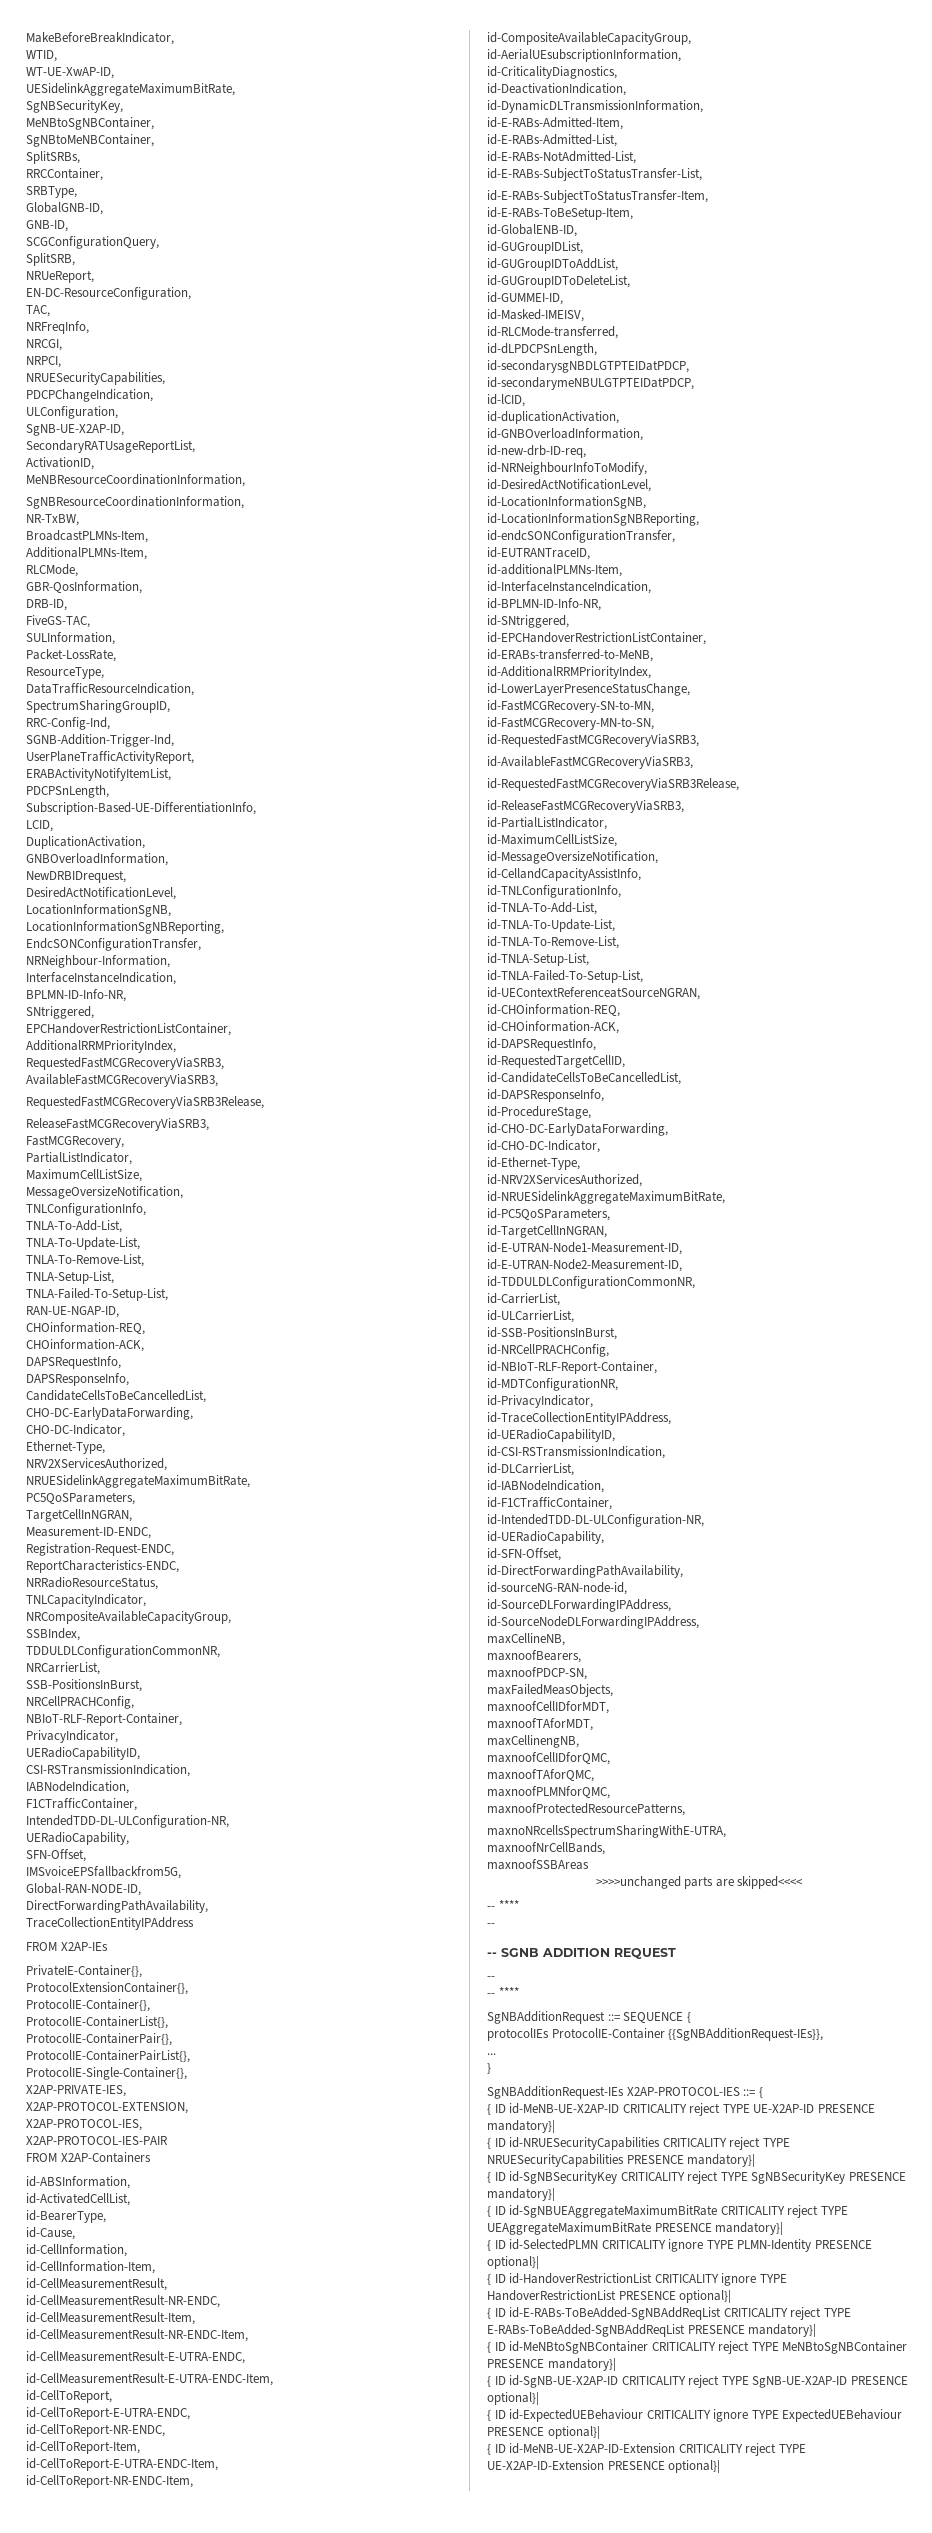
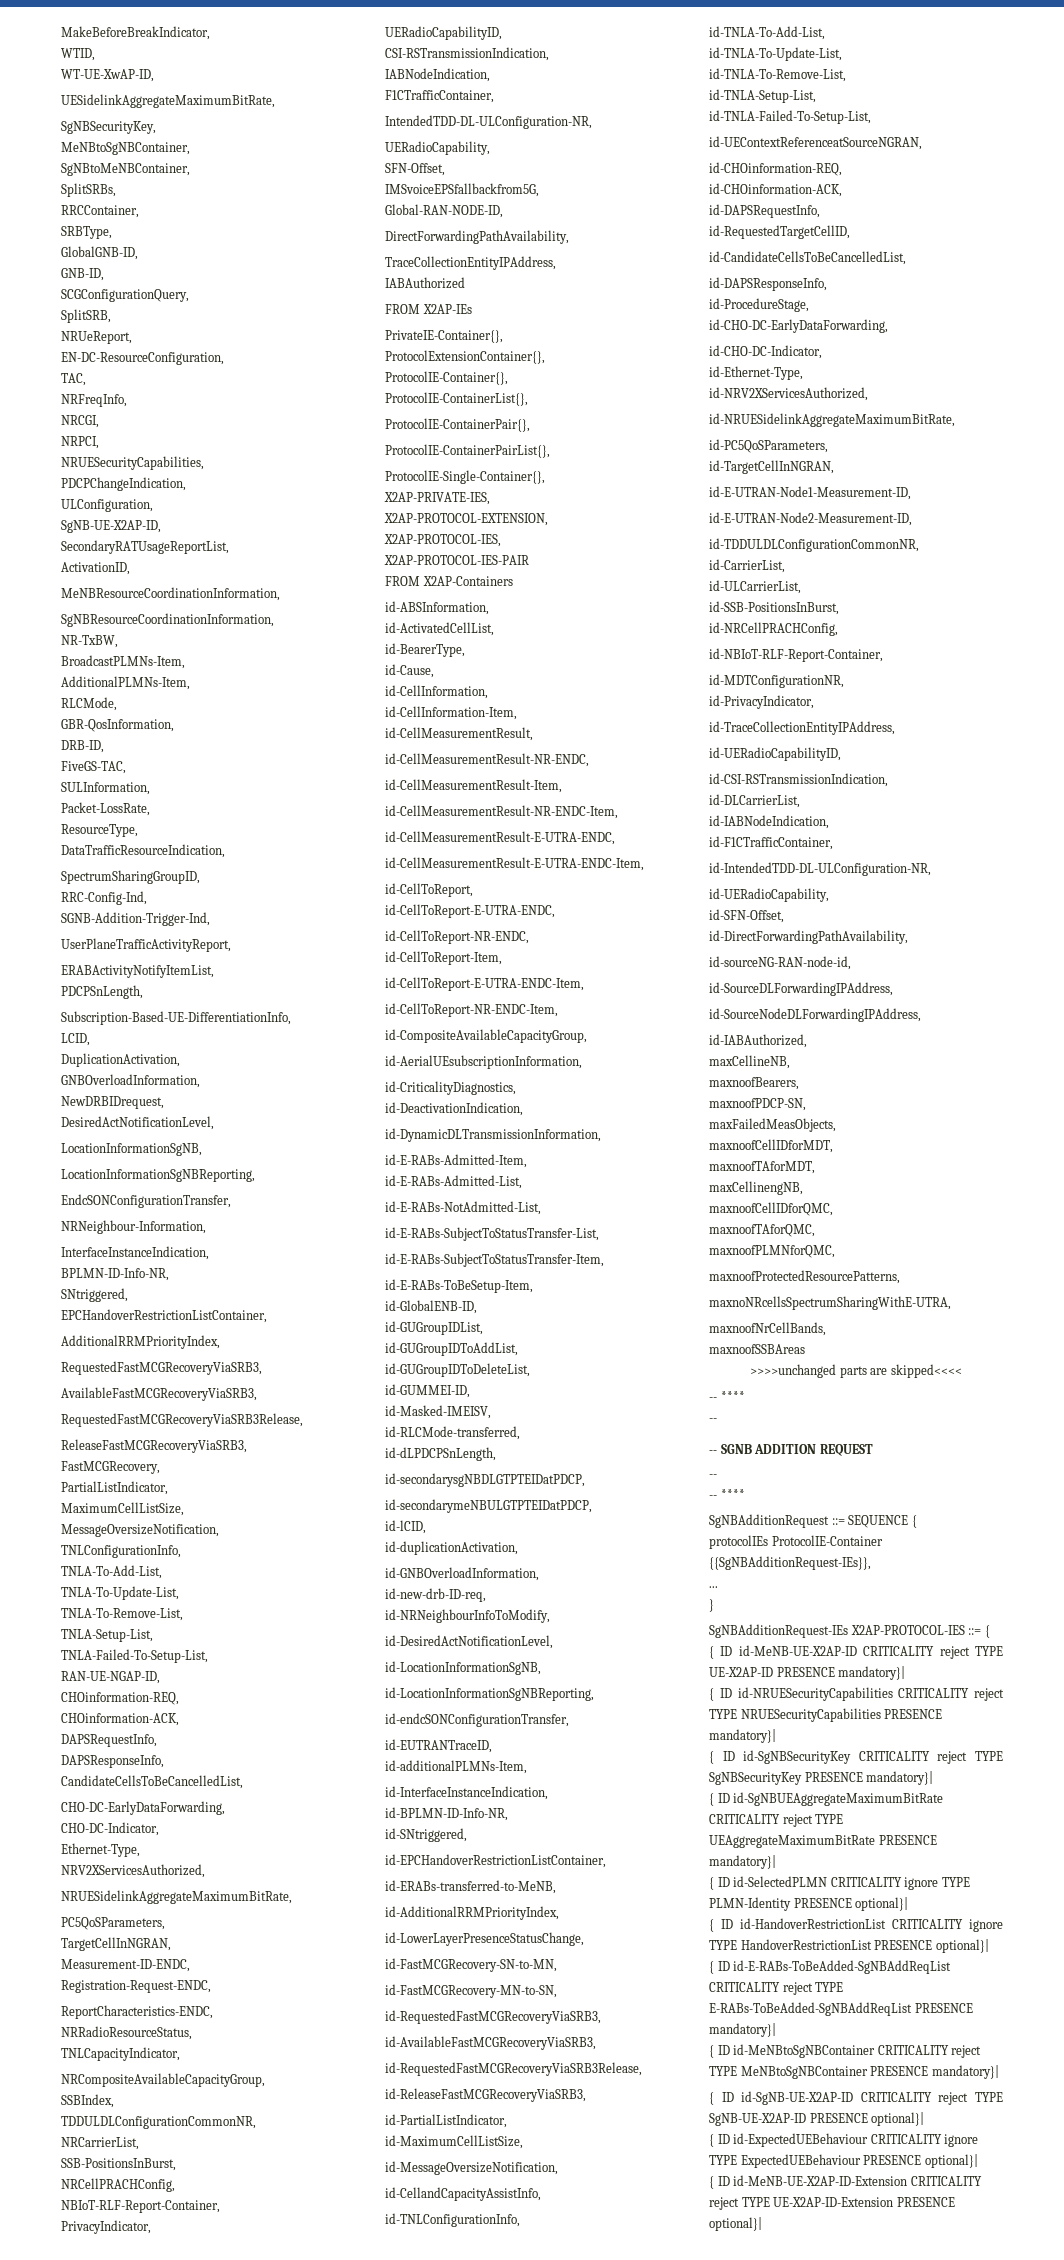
- TraceCollectionEntityIPAddress
+ TraceCollectionEntityIPAddress,
+ IABAuthorized
+ id-IABAuthorized,

